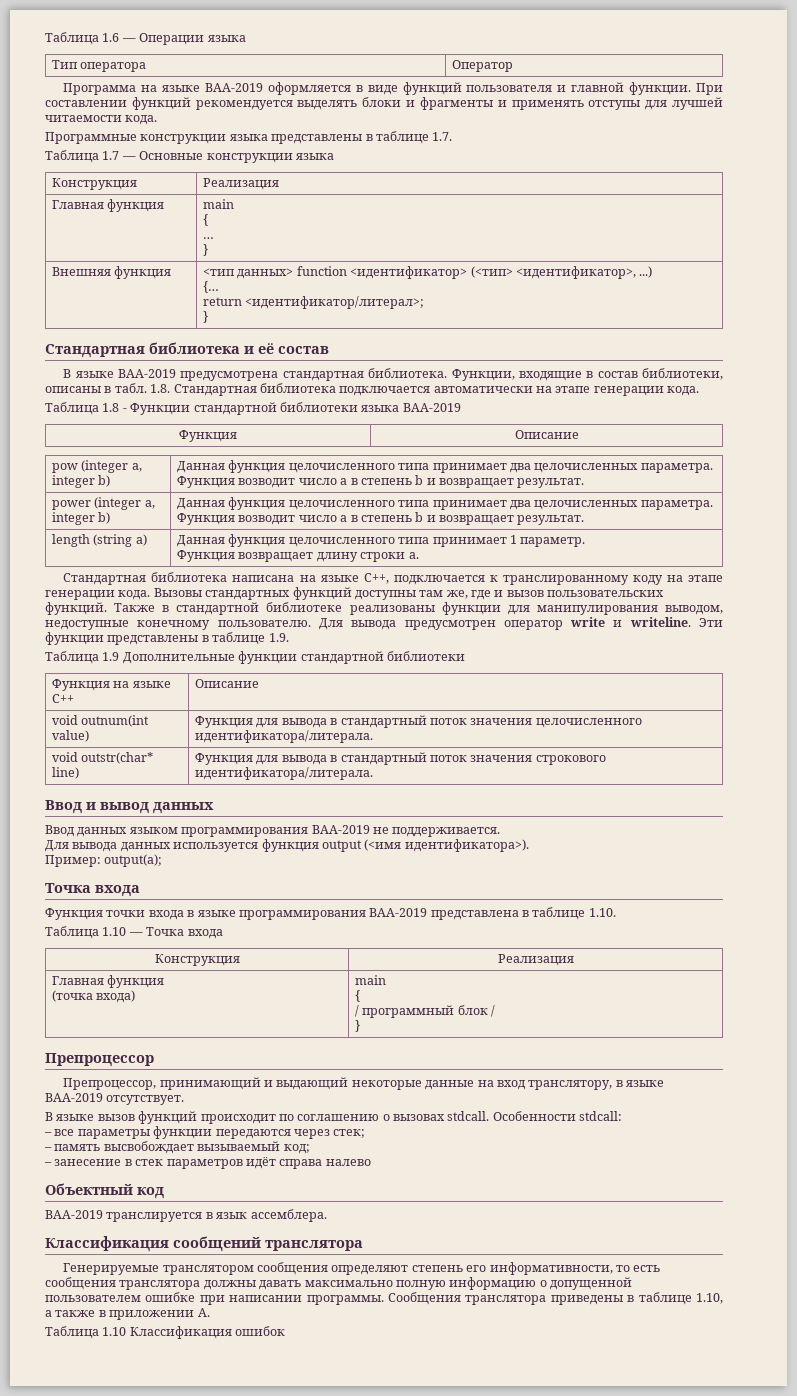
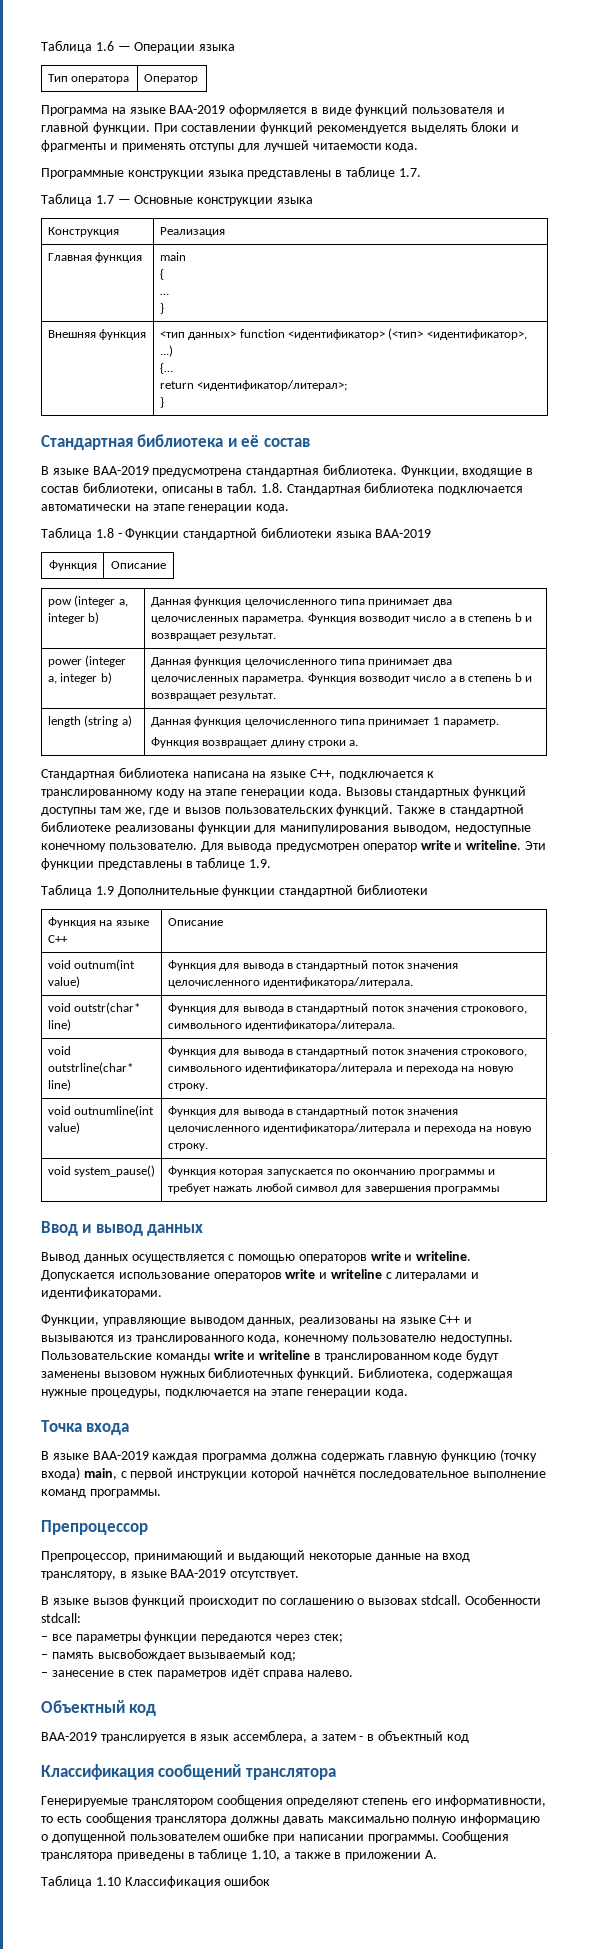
- void outstr(char* line) | Функция для вывода в стандартный поток значения строкового идентификатора/литерала.
+ void outstr(char* line) | Функция для вывода в стандартный поток значения строкового, символьного идентификатора/литерала.
+ void outstrline(char* line) | Функция для вывода в стандартный поток значения строкового, символьного идентификатора/литерала и перехода на новую строку.
+ void outnumline(int value) | Функция для вывода в стандартный поток значения целочисленного идентификатора/литерала и перехода на новую строку.
+ void system_pause() | Функция которая запускается по окончанию программы и требует нажать любой символ для завершения программы
  Ввод и вывод данных
- Ввод данных языком программирования BAA-2019 не поддерживается.
- Для вывода данных используется функция output (<имя идентификатора>).
- Пример: output(a);
+ Вывод данных осуществляется с помощью операторов write и writeline. Допускается использование операторов write и writeline с литералами и идентификаторами.
+ Функции, управляющие выводом данных, реализованы на языке С++ и вызываются из транслированного кода, конечному пользователю недоступны. Пользовательские команды write и writeline в транслированном коде будут заменены вызовом нужных библиотечных функций. Библиотека, содержащая нужные процедуры, подключается на этапе генерации кода.
  Точка входа
- Функция точки входа в языке программирования BAA-2019 представлена в таблице 1.10.
- Таблица 1.10 — Точка входа
- Конструкция | Реализация
- Главная функция
- (точка входа) | main
- {
- / программный блок /
- }
+ В языке BAA-2019 каждая программа должна содержать главную функцию (точку входа) main, с первой инструкции которой начнётся последовательное выполнение команд программы.
- – занесение в стек параметров идёт справа налево
+ – занесение в стек параметров идёт справа налево.
- BAA-2019 транслируется в язык ассемблера.
+ BAA-2019 транслируется в язык ассемблера, а затем - в объектный код

